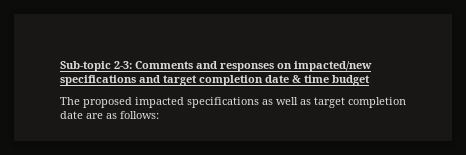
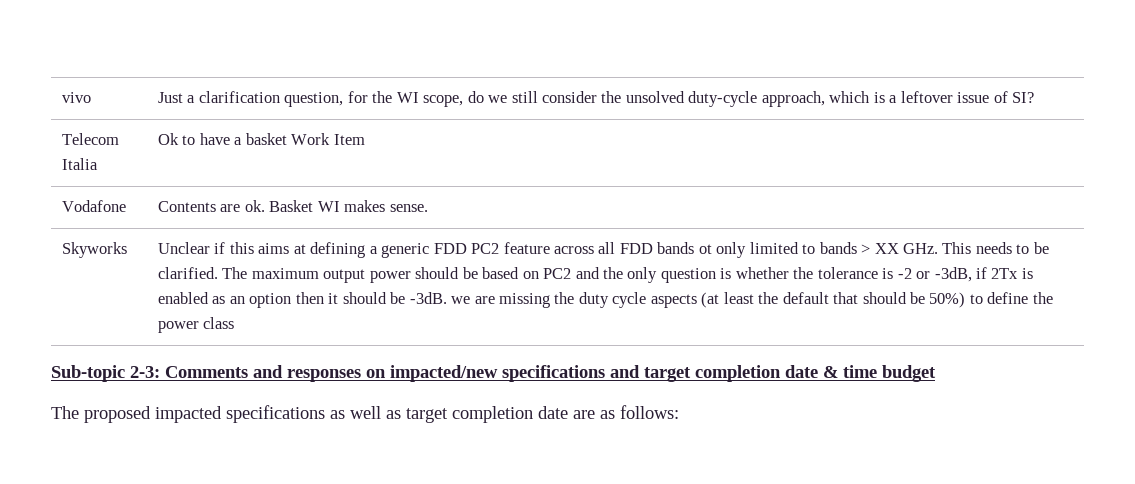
+ vivo | Just a clarification question, for the WI scope, do we still consider the unsolved duty-cycle approach, which is a leftover issue of SI?
+ Telecom Italia | Ok to have a basket Work Item
+ Vodafone | Contents are ok. Basket WI makes sense.
+ Skyworks | Unclear if this aims at defining a generic FDD PC2 feature across all FDD bands ot only limited to bands > XX GHz. This needs to be clarified. The maximum output power should be based on PC2 and the only question is whether the tolerance is -2 or -3dB, if 2Tx is enabled as an option then it should be -3dB. we are missing the duty cycle aspects (at least the default that should be 50%) to define the power class

